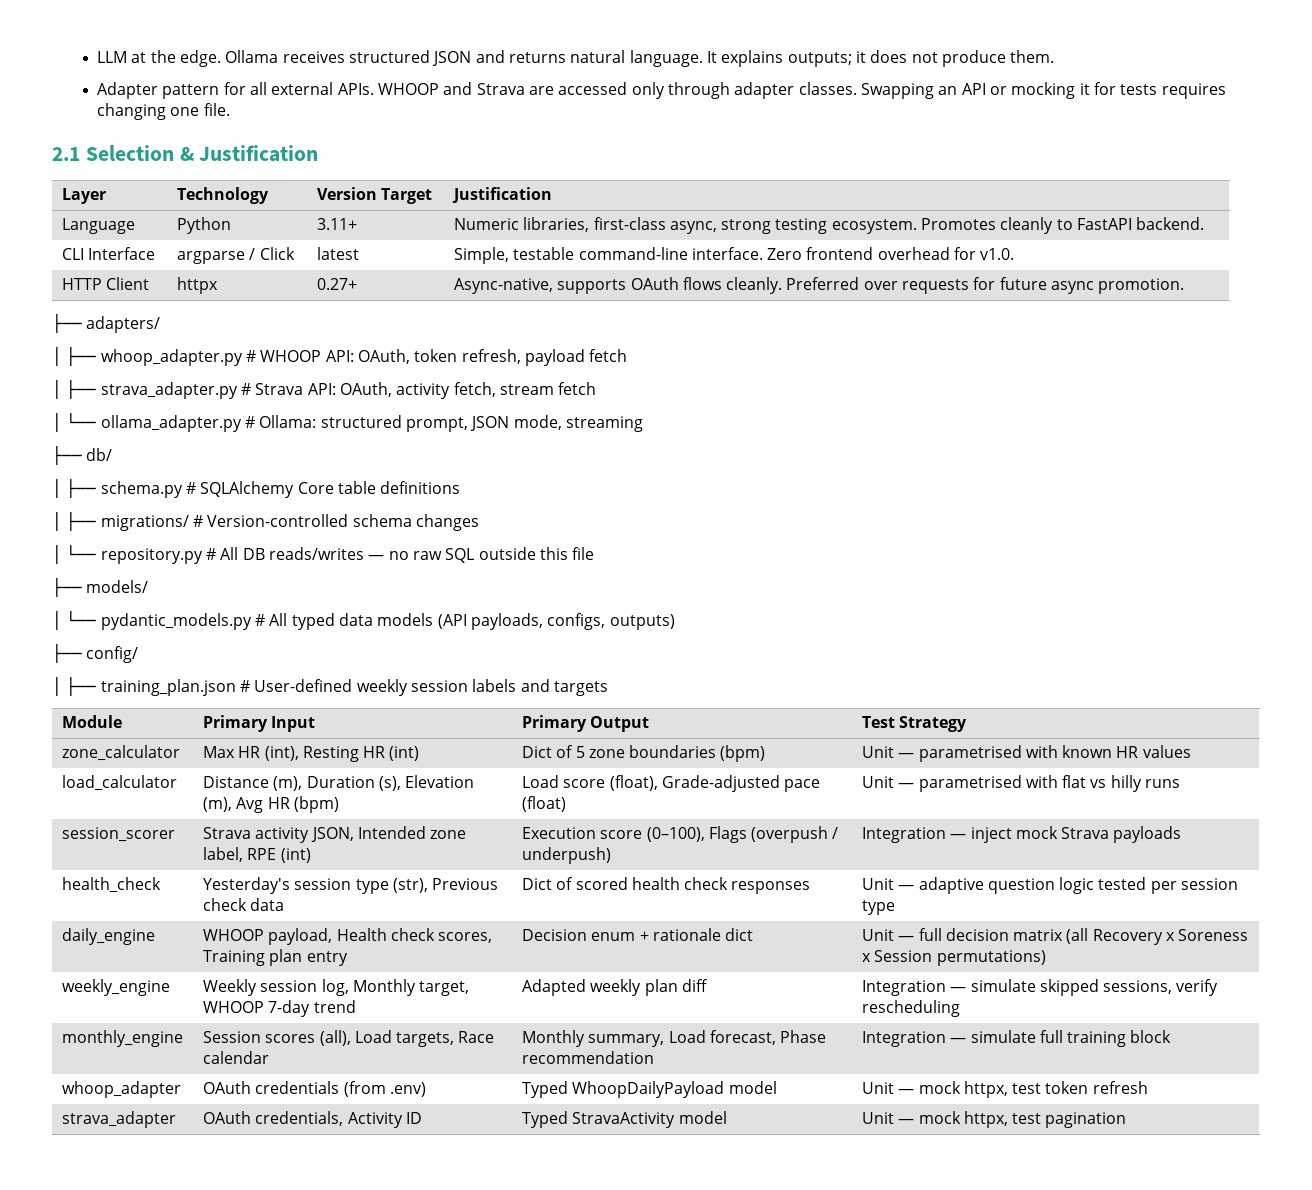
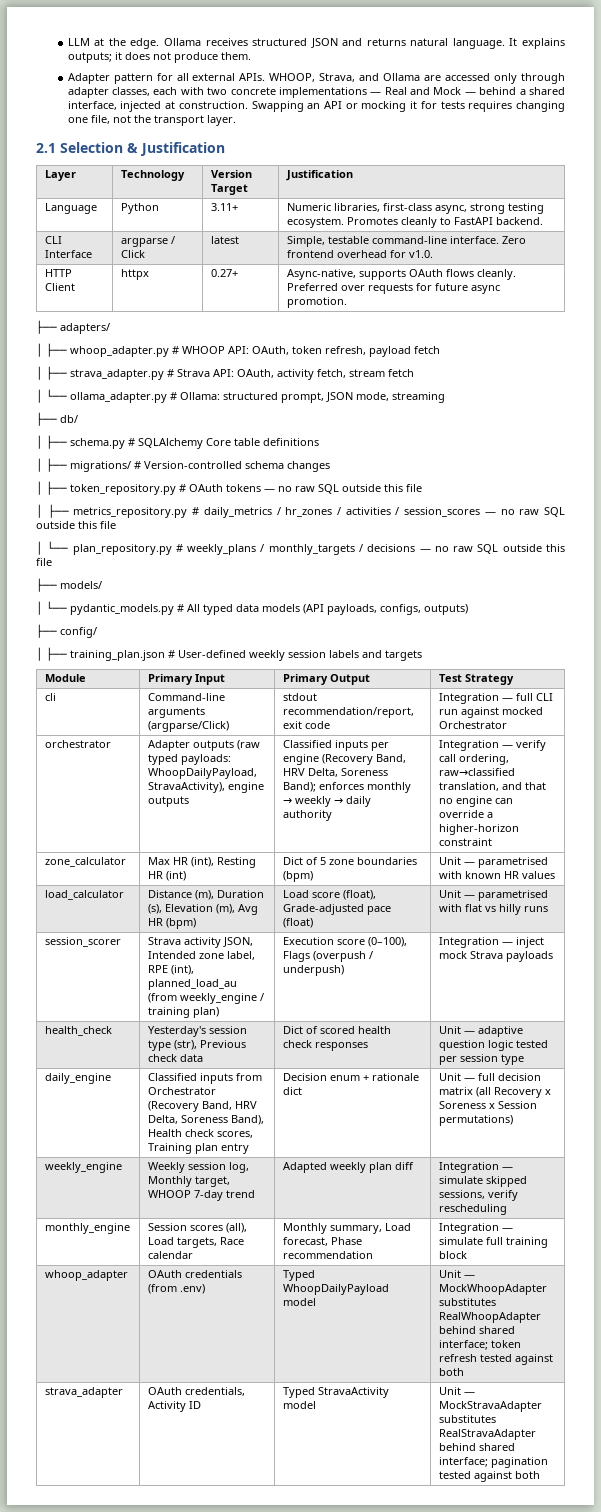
- WHOOP and Strava are accessed only through adapter classes.
+ WHOOP, Strava, and Ollama are accessed only through adapter classes, each with two concrete implementations — Real and Mock — behind a shared interface, injected at construction.
- Swapping an API or mocking it for tests requires changing one file.
+ Swapping an API or mocking it for tests requires changing one file, not the transport layer.
- │ └── repository.py # All DB reads/writes — no raw SQL outside this file
+ │ ├── token_repository.py # OAuth tokens — no raw SQL outside this file
+ │ ├── metrics_repository.py # daily_metrics / hr_zones / activities / session_scores — no raw SQL outside this file
+ │ └── plan_repository.py # weekly_plans / monthly_targets / decisions — no raw SQL outside this file
+ cli | Command-line arguments (argparse/Click) | stdout recommendation/report, exit code | Integration — full CLI run against mocked Orchestrator
+ orchestrator | Adapter outputs (raw typed payloads: WhoopDailyPayload, StravaActivity), engine outputs | Classified inputs per engine (Recovery Band, HRV Delta, Soreness Band); enforces monthly → weekly → daily authority | Integration — verify call ordering, raw→classified translation, and that no engine can override a higher-horizon constraint
- session_scorer | Strava activity JSON, Intended zone label, RPE (int) | Execution score (0–100), Flags (overpush / underpush) | Integration — inject mock Strava payloads
+ session_scorer | Strava activity JSON, Intended zone label, RPE (int), planned_load_au (from weekly_engine / training plan) | Execution score (0–100), Flags (overpush / underpush) | Integration — inject mock Strava payloads
- daily_engine | WHOOP payload, Health check scores, Training plan entry | Decision enum + rationale dict | Unit — full decision matrix (all Recovery x Soreness x Session permutations)
+ daily_engine | Classified inputs from Orchestrator (Recovery Band, HRV Delta, Soreness Band), Health check scores, Training plan entry | Decision enum + rationale dict | Unit — full decision matrix (all Recovery x Soreness x Session permutations)
- whoop_adapter | OAuth credentials (from .env) | Typed WhoopDailyPayload model | Unit — mock httpx, test token refresh
+ whoop_adapter | OAuth credentials (from .env) | Typed WhoopDailyPayload model | Unit — MockWhoopAdapter substitutes RealWhoopAdapter behind shared interface; token refresh tested against both
- strava_adapter | OAuth credentials, Activity ID | Typed StravaActivity model | Unit — mock httpx, test pagination
+ strava_adapter | OAuth credentials, Activity ID | Typed StravaActivity model | Unit — MockStravaAdapter substitutes RealStravaAdapter behind shared interface; pagination tested against both

